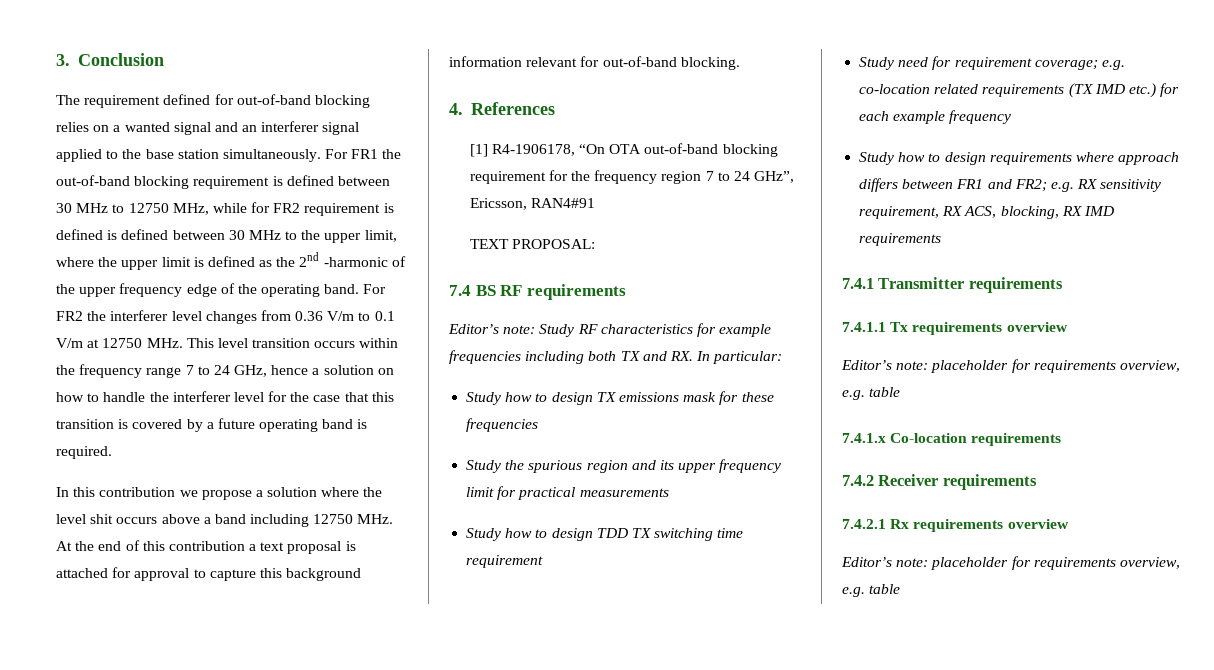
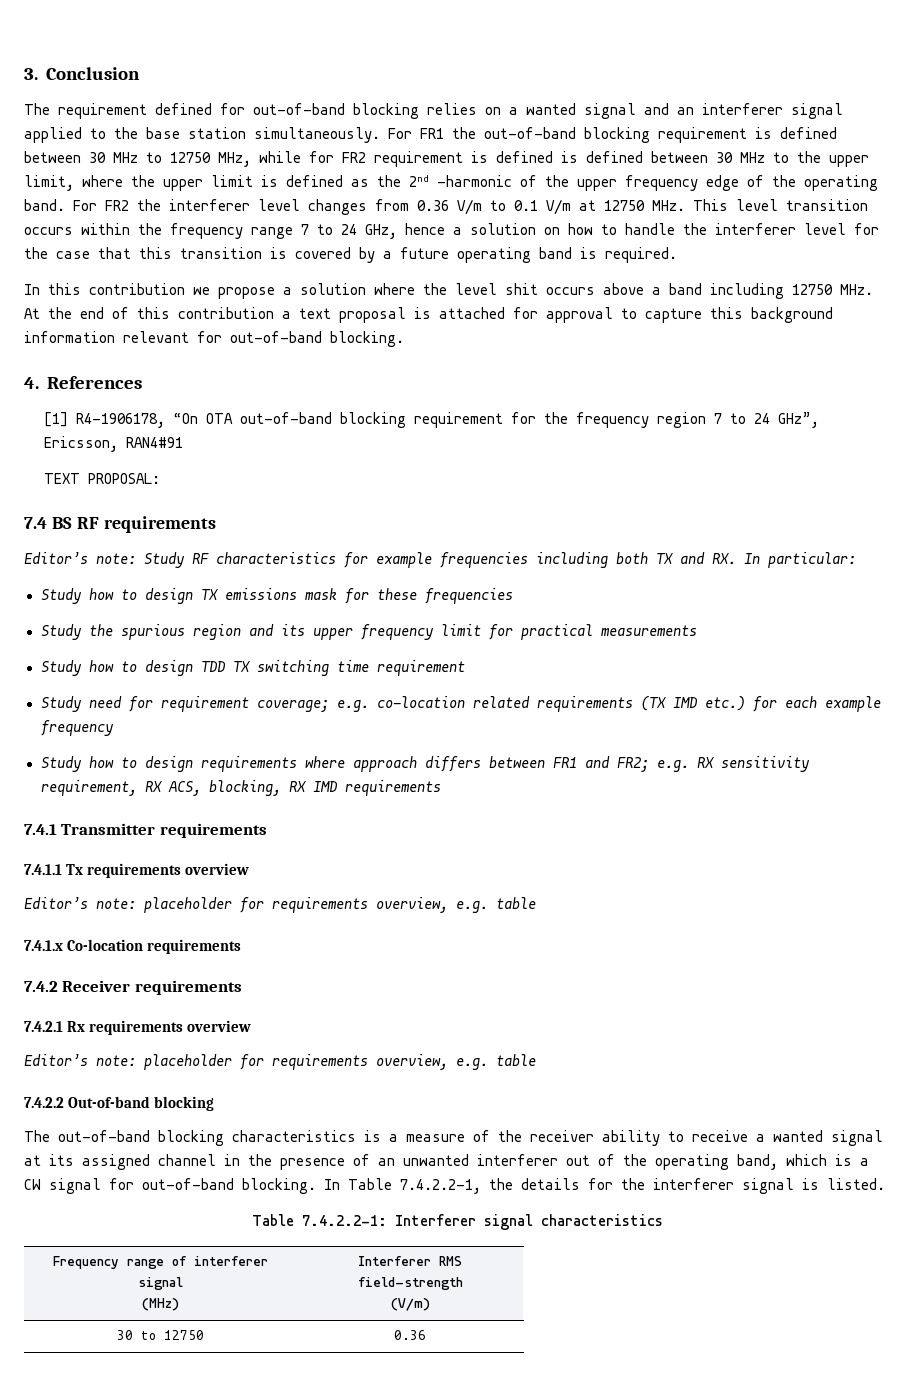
+ 7.4.2.2 Out-of-band blocking
+ The out-of-band blocking characteristics is a measure of the receiver ability to receive a wanted signal at its assigned channel in the presence of an unwanted interferer out of the operating band, which is a CW signal for out-of-band blocking. In Table 7.4.2.2-1, the details for the interferer signal is listed.
+ Table 7.4.2.2-1: Interferer signal characteristics
+ Frequency range of interferer signal
+ (MHz) | Interferer RMS field-strength
+ (V/m)
+ 30 to 12750 | 0.36

